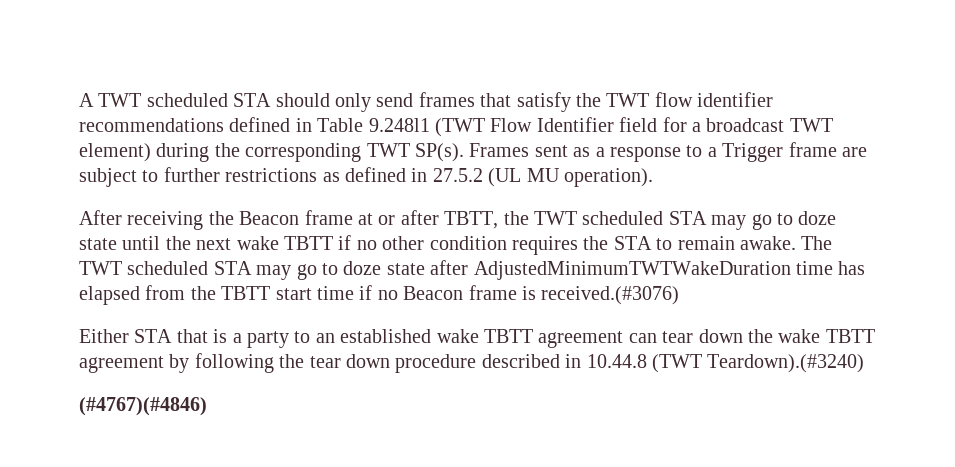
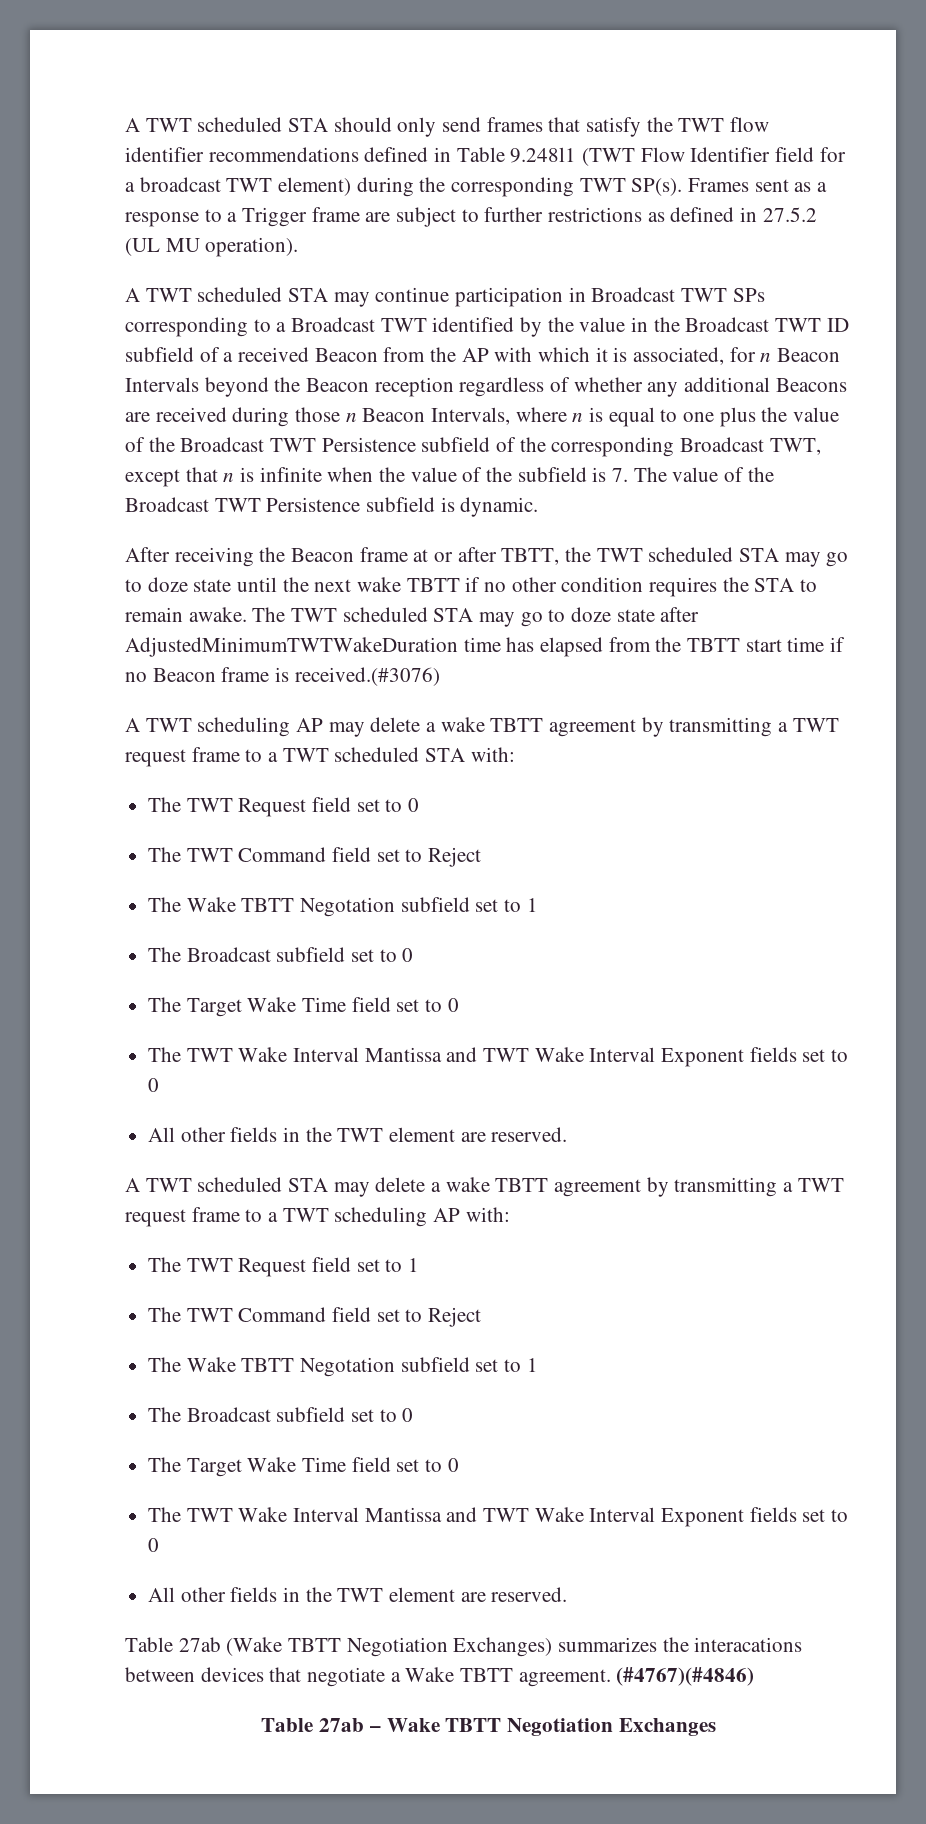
+ A TWT scheduled STA may continue participation in Broadcast TWT SPs corresponding to a Broadcast TWT identified by the value in the Broadcast TWT ID subfield of a received Beacon from the AP with which it is associated, for n Beacon Intervals beyond the Beacon reception regardless of whether any additional Beacons are received during those n Beacon Intervals, where n is equal to one plus the value of the Broadcast TWT Persistence subfield of the corresponding Broadcast TWT, except that n is infinite when the value of the subfield is 7. The value of the Broadcast TWT Persistence subfield is dynamic.
- Either STA that is a party to an established wake TBTT agreement can tear down the wake TBTT agreement by following the tear down procedure described in 10.44.8 (TWT Teardown).(#3240)
- (#4767)(#4846)
+ A TWT scheduling AP may delete a wake TBTT agreement by transmitting a TWT request frame to a TWT scheduled STA with:
+ The TWT Request field set to 0
+ The TWT Command field set to Reject
+ The Wake TBTT Negotation subfield set to 1
+ The Broadcast subfield set to 0
+ The Target Wake Time field set to 0
+ The TWT Wake Interval Mantissa and TWT Wake Interval Exponent fields set to 0
+ All other fields in the TWT element are reserved.
+ A TWT scheduled STA may delete a wake TBTT agreement by transmitting a TWT request frame to a TWT scheduling AP with:
+ The TWT Request field set to 1
+ The TWT Command field set to Reject
+ The Wake TBTT Negotation subfield set to 1
+ The Broadcast subfield set to 0
+ The Target Wake Time field set to 0
+ The TWT Wake Interval Mantissa and TWT Wake Interval Exponent fields set to 0
+ All other fields in the TWT element are reserved.
+ Table 27ab (Wake TBTT Negotiation Exchanges) summarizes the interacations between devices that negotiate a Wake TBTT agreement. (#4767)(#4846)
+ Table 27ab – Wake TBTT Negotiation Exchanges

